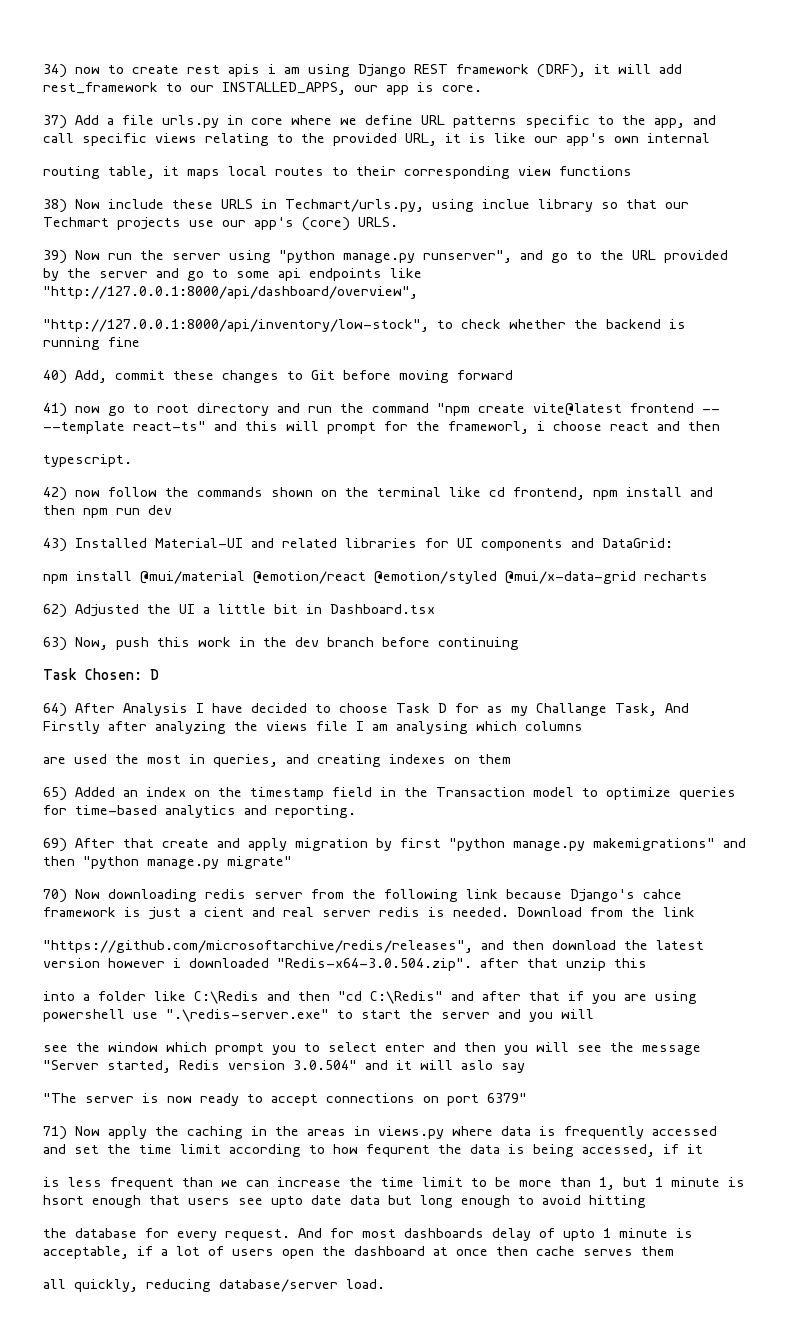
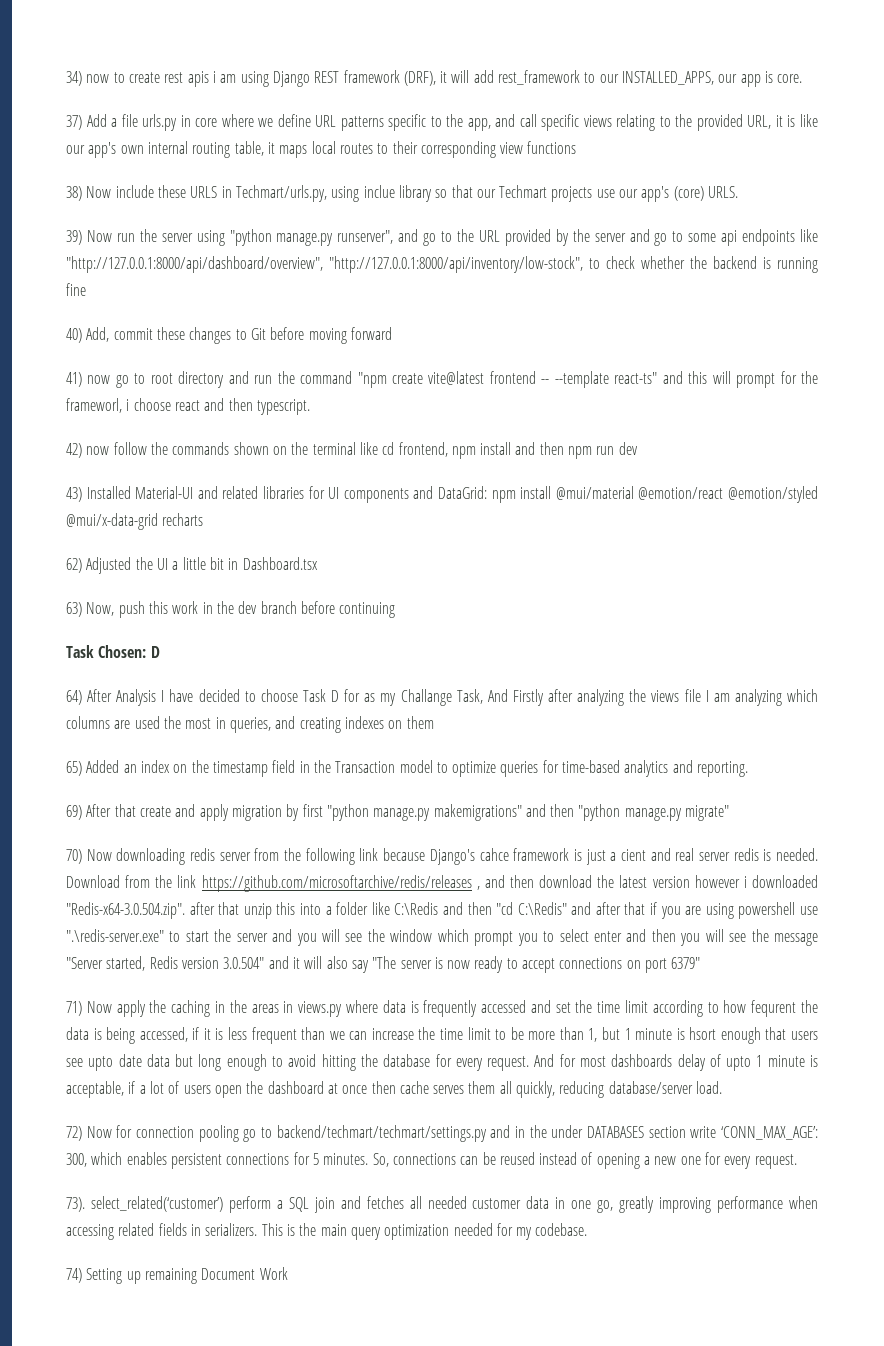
- 37) Add a file urls.py in core where we define URL patterns specific to the app, and call specific views relating to the provided URL, it is like our app's own internal
- routing table, it maps local routes to their corresponding view functions
+ 37) Add a file urls.py in core where we define URL patterns specific to the app, and call specific views relating to the provided URL, it is like our app's own internal routing table, it maps local routes to their corresponding view functions
- 39) Now run the server using "python manage.py runserver", and go to the URL provided by the server and go to some api endpoints like "http://127.0.0.1:8000/api/dashboard/overview",
- "http://127.0.0.1:8000/api/inventory/low-stock", to check whether the backend is running fine
+ 39) Now run the server using "python manage.py runserver", and go to the URL provided by the server and go to some api endpoints like "http://127.0.0.1:8000/api/dashboard/overview", "http://127.0.0.1:8000/api/inventory/low-stock", to check whether the backend is running fine
- 41) now go to root directory and run the command "npm create vite@latest frontend -- --template react-ts" and this will prompt for the frameworl, i choose react and then
- typescript.
+ 41) now go to root directory and run the command "npm create vite@latest frontend -- --template react-ts" and this will prompt for the frameworl, i choose react and then typescript.
- 43) Installed Material-UI and related libraries for UI components and DataGrid:
- npm install @mui/material @emotion/react @emotion/styled @mui/x-data-grid recharts
+ 43) Installed Material-UI and related libraries for UI components and DataGrid: npm install @mui/material @emotion/react @emotion/styled @mui/x-data-grid recharts
- 64) After Analysis I have decided to choose Task D for as my Challange Task, And Firstly after analyzing the views file I am analysing which columns
- are used the most in queries, and creating indexes on them
+ 64) After Analysis I have decided to choose Task D for as my Challange Task, And Firstly after analyzing the views file I am analyzing which columns are used the most in queries, and creating indexes on them
- Download from the link
- "https://github.com/microsoftarchive/redis/releases", and then download the latest version however i downloaded "Redis-x64-3.0.504.zip". after that unzip this
- into a folder like C:\Redis and then "cd C:\Redis" and after that if you are using powershell use ".\redis-server.exe" to start the server and you will
- see the window which prompt you to select enter and then you will see the message "Server started, Redis version 3.0.504" and it will aslo say
- "The server is now ready to accept connections on port 6379"
+ Download from the link https://github.com/microsoftarchive/redis/releases , and then download the latest version however i downloaded "Redis-x64-3.0.504.zip". after that unzip this into a folder like C:\Redis and then "cd C:\Redis" and after that if you are using powershell use ".\redis-server.exe" to start the server and you will see the window which prompt you to select enter and then you will see the message "Server started, Redis version 3.0.504" and it will also say "The server is now ready to accept connections on port 6379"
- 71) Now apply the caching in the areas in views.py where data is frequently accessed and set the time limit according to how fequrent the data is being accessed, if it
- is less frequent than we can increase the time limit to be more than 1, but 1 minute is hsort enough that users see upto date data but long enough to avoid hitting
- the database for every request.
+ 71) Now apply the caching in the areas in views.py where data is frequently accessed and set the time limit according to how fequrent the data is being accessed, if it is less frequent than we can increase the time limit to be more than 1, but 1 minute is hsort enough that users see upto date data but long enough to avoid hitting the database for every request.
- And for most dashboards delay of upto 1 minute is acceptable, if a lot of users open the dashboard at once then cache serves them
- all quickly, reducing database/server load.
+ And for most dashboards delay of upto 1 minute is acceptable, if a lot of users open the dashboard at once then cache serves them all quickly, reducing database/server load.
+ 72) Now for connection pooling go to backend/techmart/techmart/settings.py and in the under DATABASES section write ‘CONN_MAX_AGE’: 300, which enables persistent connections for 5 minutes. So, connections can be reused instead of opening a new one for every request.
+ 73). select_related(‘customer’) perform a SQL join and fetches all needed customer data in one go, greatly improving performance when accessing related fields in serializers. This is the main query optimization needed for my codebase.
+ 74) Setting up remaining Document Work

